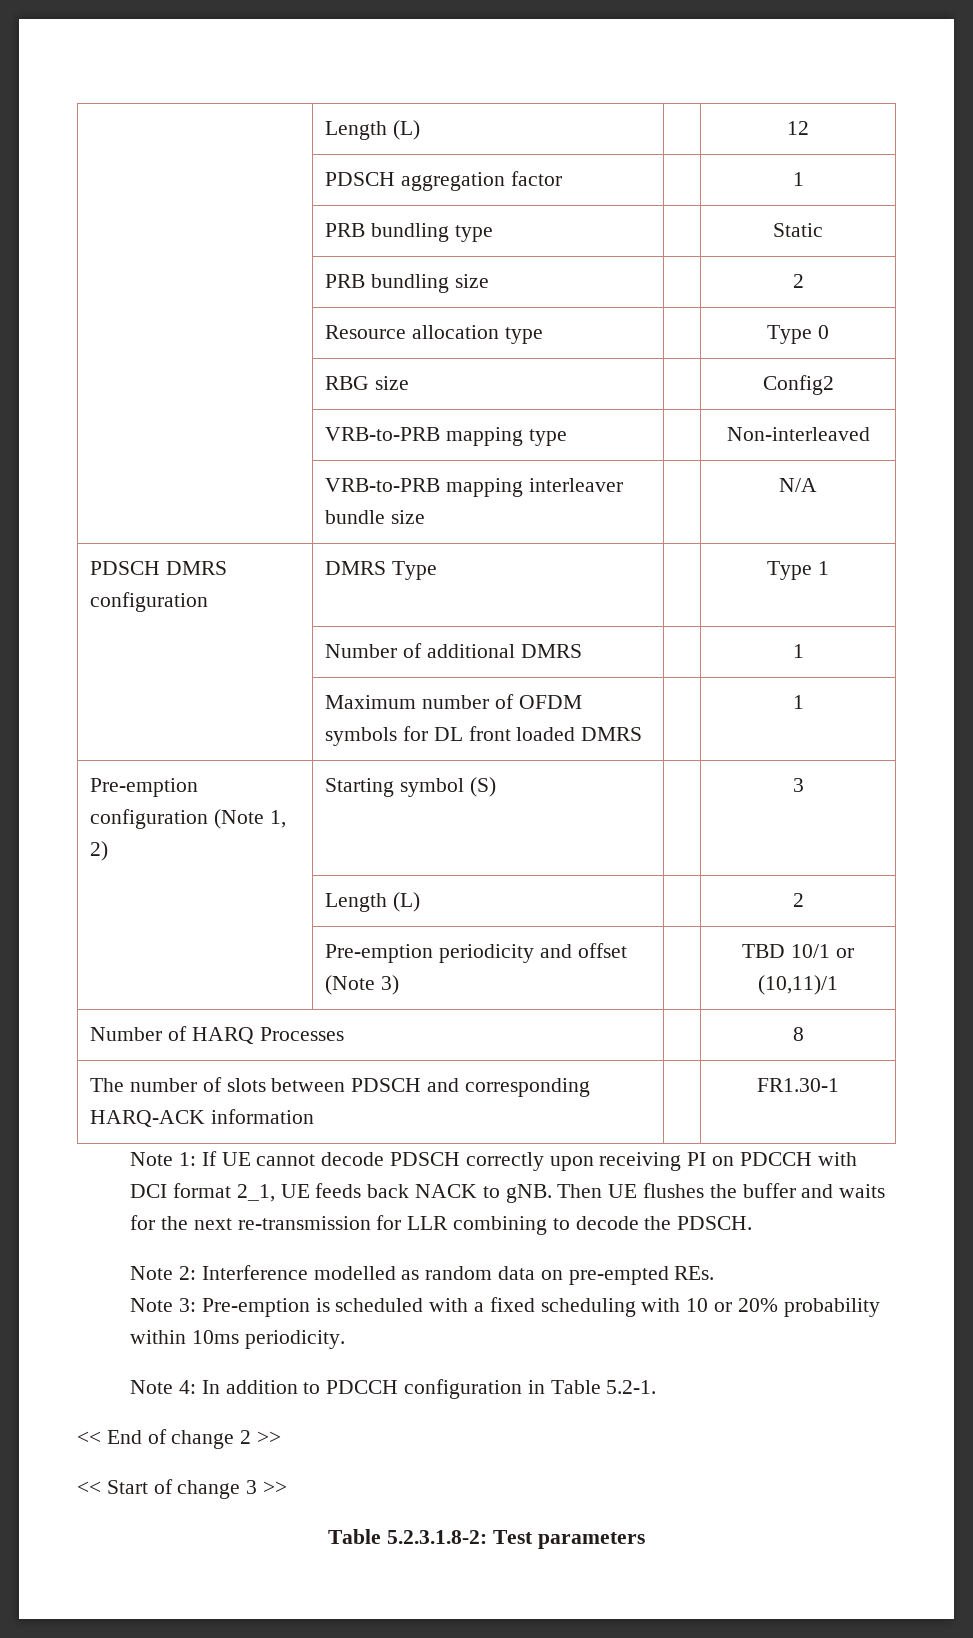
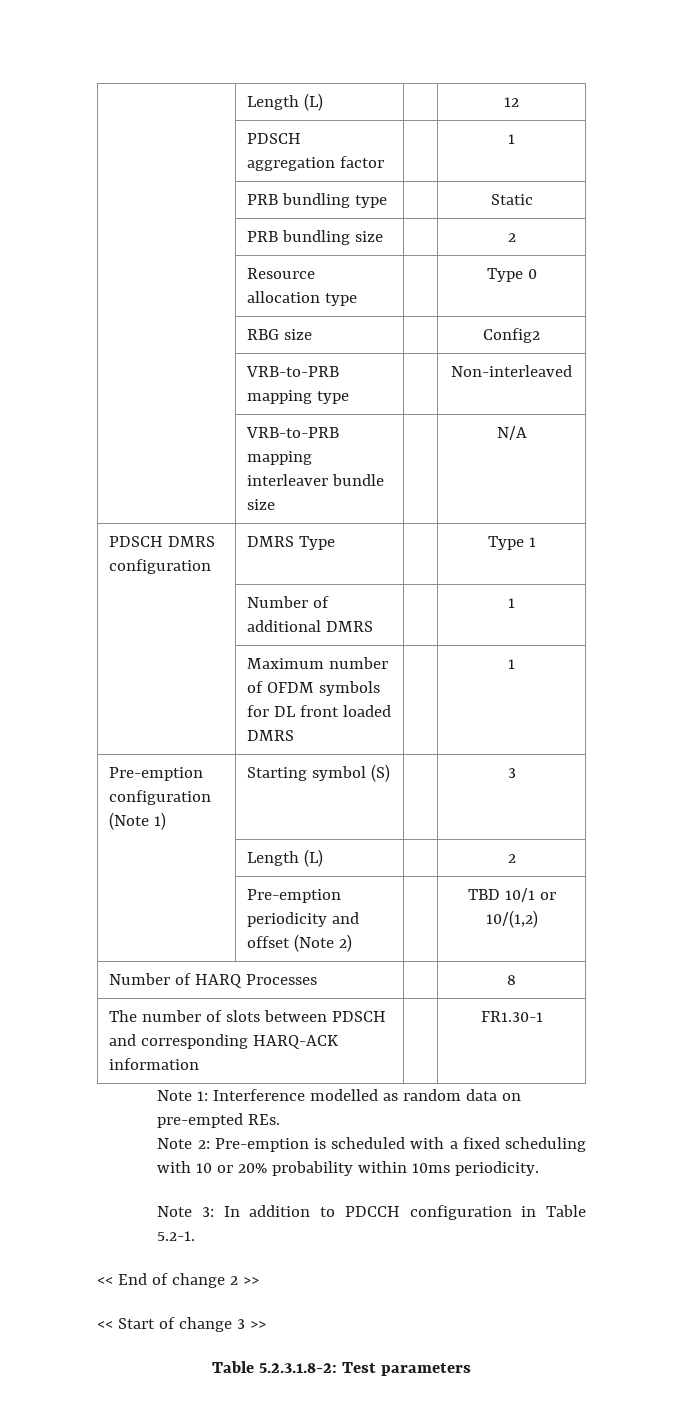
- Pre-emption configuration (Note 1, 2) | Starting symbol (S) | | 3
+ Pre-emption configuration (Note 1) | Starting symbol (S) | | 3
- | Pre-emption periodicity and offset (Note 3) | | TBD 10/1 or (10,11)/1
+ | Pre-emption periodicity and offset (Note 2) | | TBD 10/1 or 10/(1,2)
- Note 1: If UE cannot decode PDSCH correctly upon receiving PI on PDCCH with DCI format 2_1, UE feeds back NACK to gNB. Then UE flushes the buffer and waits for the next re-transmission for LLR combining to decode the PDSCH.
- Note 2: Interference modelled as random data on pre-empted REs.
+ Note 1: Interference modelled as random data on pre-empted REs.
- Note 3: Pre-emption is scheduled with a fixed scheduling with 10 or 20% probability within 10ms periodicity.
+ Note 2: Pre-emption is scheduled with a fixed scheduling with 10 or 20% probability within 10ms periodicity.
- Note 4: In addition to PDCCH configuration in Table 5.2-1.
+ Note 3: In addition to PDCCH configuration in Table 5.2-1.

